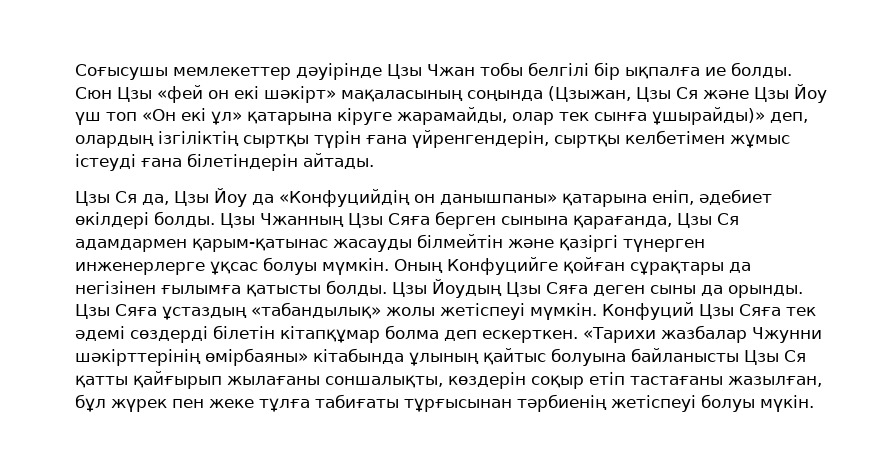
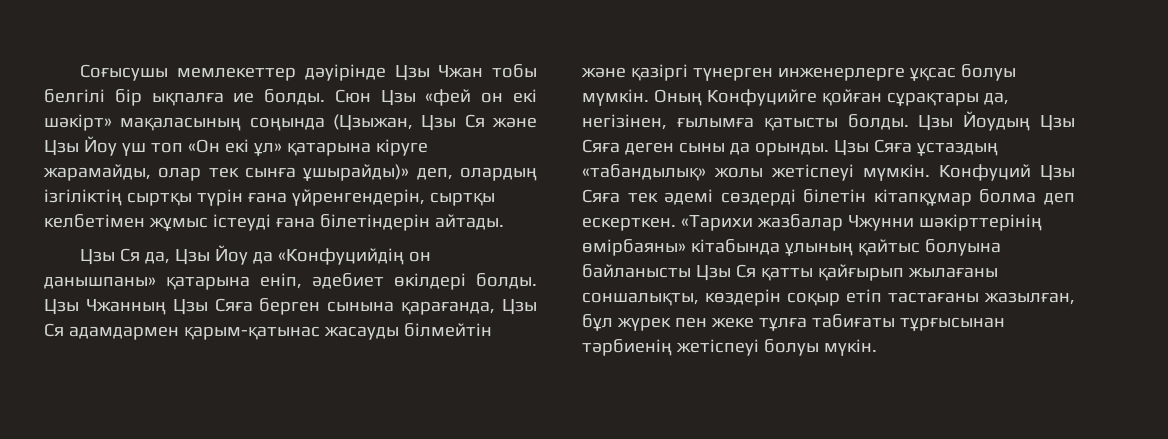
- Оның Конфуцийге қойған сұрақтары да негізінен ғылымға қатысты болды.
+ Оның Конфуцийге қойған сұрақтары да, негізінен, ғылымға қатысты болды.

